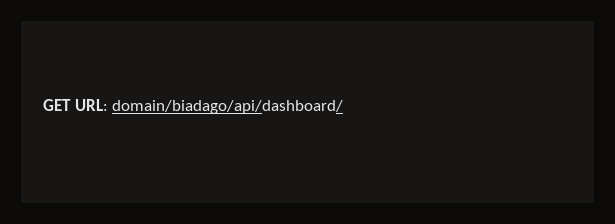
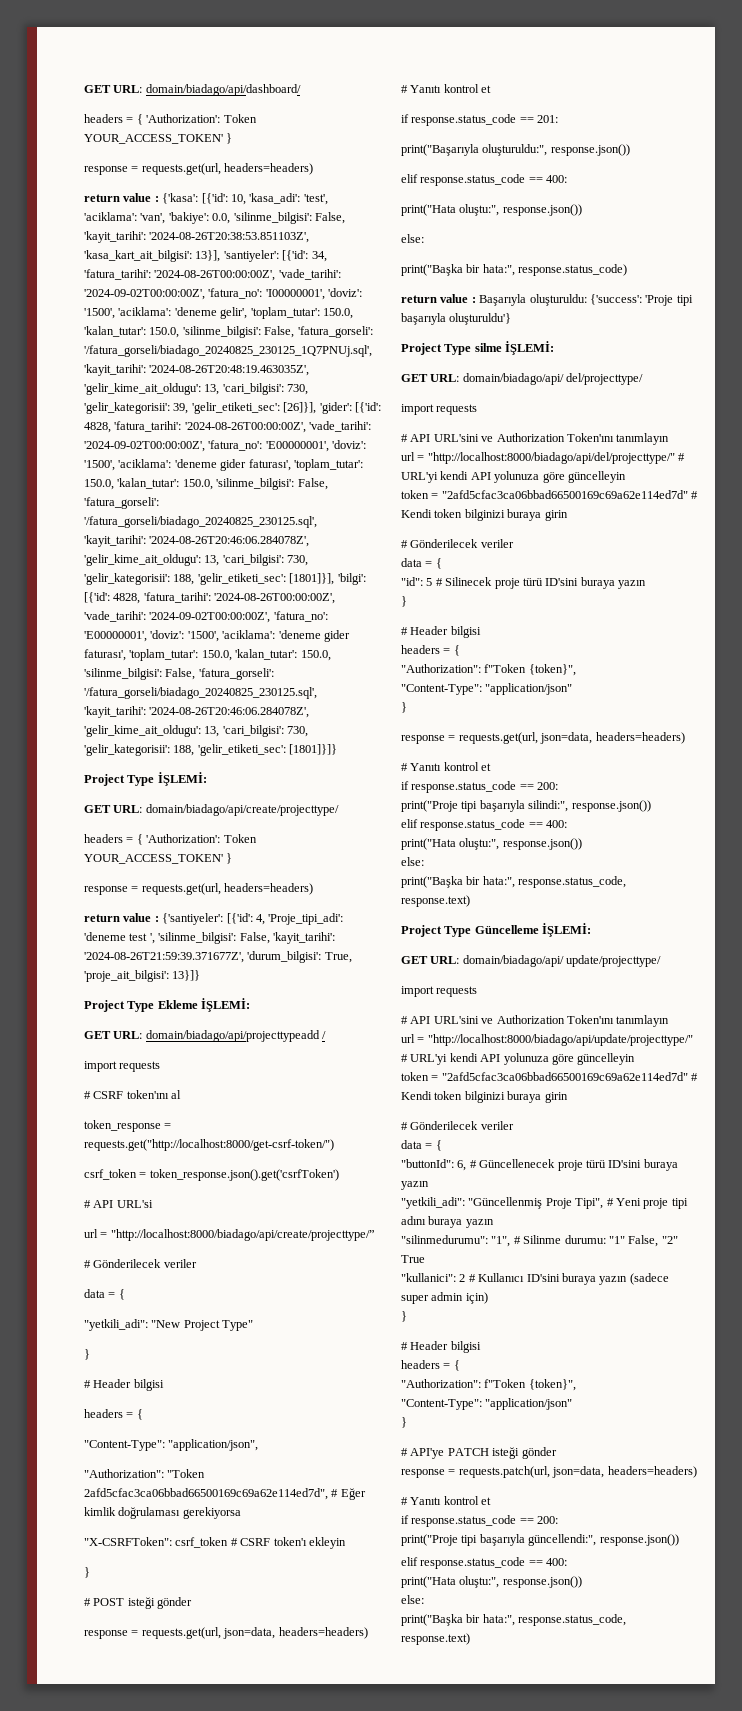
  GET URL: domain/biadago/api/dashboard/
+ headers = { 'Authorization': Token YOUR_ACCESS_TOKEN' }
+ response = requests.get(url, headers=headers)
+ return value : {'kasa': [{'id': 10, 'kasa_adi': 'test', 'aciklama': 'van', 'bakiye': 0.0, 'silinme_bilgisi': False, 'kayit_tarihi': '2024-08-26T20:38:53.851103Z', 'kasa_kart_ait_bilgisi': 13}], 'santiyeler': [{'id': 34, 'fatura_tarihi': '2024-08-26T00:00:00Z', 'vade_tarihi': '2024-09-02T00:00:00Z', 'fatura_no': 'I00000001', 'doviz': '1500', 'aciklama': 'deneme gelir', 'toplam_tutar': 150.0, 'kalan_tutar': 150.0, 'silinme_bilgisi': False, 'fatura_gorseli': '/fatura_gorseli/biadago_20240825_230125_1Q7PNUj.sql', 'kayit_tarihi': '2024-08-26T20:48:19.463035Z', 'gelir_kime_ait_oldugu': 13, 'cari_bilgisi': 730, 'gelir_kategorisii': 39, 'gelir_etiketi_sec': [26]}], 'gider': [{'id': 4828, 'fatura_tarihi': '2024-08-26T00:00:00Z', 'vade_tarihi': '2024-09-02T00:00:00Z', 'fatura_no': 'E00000001', 'doviz': '1500', 'aciklama': 'deneme gider faturası', 'toplam_tutar': 150.0, 'kalan_tutar': 150.0, 'silinme_bilgisi': False, 'fatura_gorseli': '/fatura_gorseli/biadago_20240825_230125.sql', 'kayit_tarihi': '2024-08-26T20:46:06.284078Z', 'gelir_kime_ait_oldugu': 13, 'cari_bilgisi': 730, 'gelir_kategorisii': 188, 'gelir_etiketi_sec': [1801]}], 'bilgi': [{'id': 4828, 'fatura_tarihi': '2024-08-26T00:00:00Z', 'vade_tarihi': '2024-09-02T00:00:00Z', 'fatura_no': 'E00000001', 'doviz': '1500', 'aciklama': 'deneme gider faturası', 'toplam_tutar': 150.0, 'kalan_tutar': 150.0, 'silinme_bilgisi': False, 'fatura_gorseli': '/fatura_gorseli/biadago_20240825_230125.sql', 'kayit_tarihi': '2024-08-26T20:46:06.284078Z', 'gelir_kime_ait_oldugu': 13, 'cari_bilgisi': 730, 'gelir_kategorisii': 188, 'gelir_etiketi_sec': [1801]}]}
+ Project Type İŞLEMİ:
+ GET URL: domain/biadago/api/create/projecttype/
+ headers = { 'Authorization': Token YOUR_ACCESS_TOKEN' }
+ response = requests.get(url, headers=headers)
+ return value : {'santiyeler': [{'id': 4, 'Proje_tipi_adi': 'deneme test ', 'silinme_bilgisi': False, 'kayit_tarihi': '2024-08-26T21:59:39.371677Z', 'durum_bilgisi': True, 'proje_ait_bilgisi': 13}]}
+ Project Type Ekleme İŞLEMİ:
+ GET URL: domain/biadago/api/projecttypeadd /
+ import requests
+ # CSRF token'ını al
+ token_response = requests.get("http://localhost:8000/get-csrf-token/")
+ csrf_token = token_response.json().get('csrfToken')
+ # API URL'si
+ url = "http://localhost:8000/biadago/api/create/projecttype/”
+ # Gönderilecek veriler
+ data = {
+ "yetkili_adi": "New Project Type"
+ }
+ # Header bilgisi
+ headers = {
+ "Content-Type": "application/json",
+ "Authorization": "Token 2afd5cfac3ca06bbad66500169c69a62e114ed7d", # Eğer kimlik doğrulaması gerekiyorsa
+ "X-CSRFToken": csrf_token # CSRF token'ı ekleyin
+ }
+ # POST isteği gönder
+ response = requests.get(url, json=data, headers=headers)
+ # Yanıtı kontrol et
+ if response.status_code == 201:
+ print("Başarıyla oluşturuldu:", response.json())
+ elif response.status_code == 400:
+ print("Hata oluştu:", response.json())
+ else:
+ print("Başka bir hata:", response.status_code)
+ return value : Başarıyla oluşturuldu: {'success': 'Proje tipi başarıyla oluşturuldu'}
+ Project Type silme İŞLEMİ:
+ GET URL: domain/biadago/api/ del/projecttype/
+ import requests
+ # API URL'sini ve Authorization Token'ını tanımlayın
+ url = "http://localhost:8000/biadago/api/del/projecttype/" # URL'yi kendi API yolunuza göre güncelleyin
+ token = "2afd5cfac3ca06bbad66500169c69a62e114ed7d" # Kendi token bilginizi buraya girin
+ # Gönderilecek veriler
+ data = {
+ "id": 5 # Silinecek proje türü ID'sini buraya yazın
+ }
+ # Header bilgisi
+ headers = {
+ "Authorization": f"Token {token}",
+ "Content-Type": "application/json"
+ }
+ response = requests.get(url, json=data, headers=headers)
+ # Yanıtı kontrol et
+ if response.status_code == 200:
+ print("Proje tipi başarıyla silindi:", response.json())
+ elif response.status_code == 400:
+ print("Hata oluştu:", response.json())
+ else:
+ print("Başka bir hata:", response.status_code, response.text)
+ Project Type Güncelleme İŞLEMİ:
+ GET URL: domain/biadago/api/ update/projecttype/
+ import requests
+ # API URL'sini ve Authorization Token'ını tanımlayın
+ url = "http://localhost:8000/biadago/api/update/projecttype/" # URL'yi kendi API yolunuza göre güncelleyin
+ token = "2afd5cfac3ca06bbad66500169c69a62e114ed7d" # Kendi token bilginizi buraya girin
+ # Gönderilecek veriler
+ data = {
+ "buttonId": 6, # Güncellenecek proje türü ID'sini buraya yazın
+ "yetkili_adi": "Güncellenmiş Proje Tipi", # Yeni proje tipi adını buraya yazın
+ "silinmedurumu": "1", # Silinme durumu: "1" False, "2" True
+ "kullanici": 2 # Kullanıcı ID'sini buraya yazın (sadece super admin için)
+ }
+ # Header bilgisi
+ headers = {
+ "Authorization": f"Token {token}",
+ "Content-Type": "application/json"
+ }
+ # API'ye PATCH isteği gönder
+ response = requests.patch(url, json=data, headers=headers)
+ # Yanıtı kontrol et
+ if response.status_code == 200:
+ print("Proje tipi başarıyla güncellendi:", response.json())
+ elif response.status_code == 400:
+ print("Hata oluştu:", response.json())
+ else:
+ print("Başka bir hata:", response.status_code, response.text)

